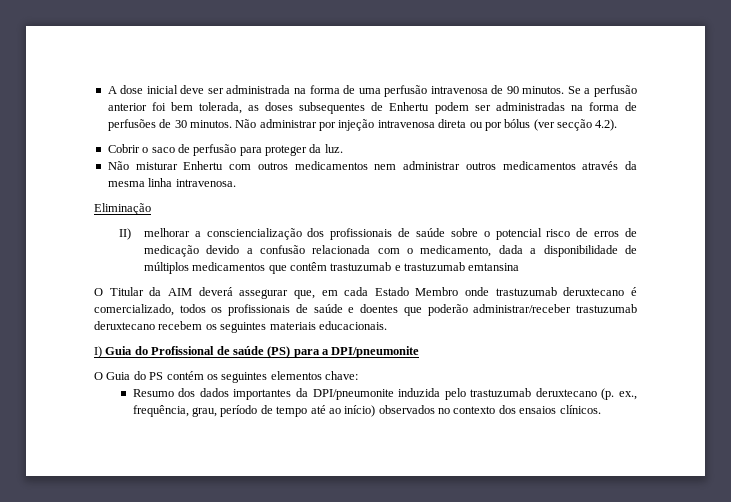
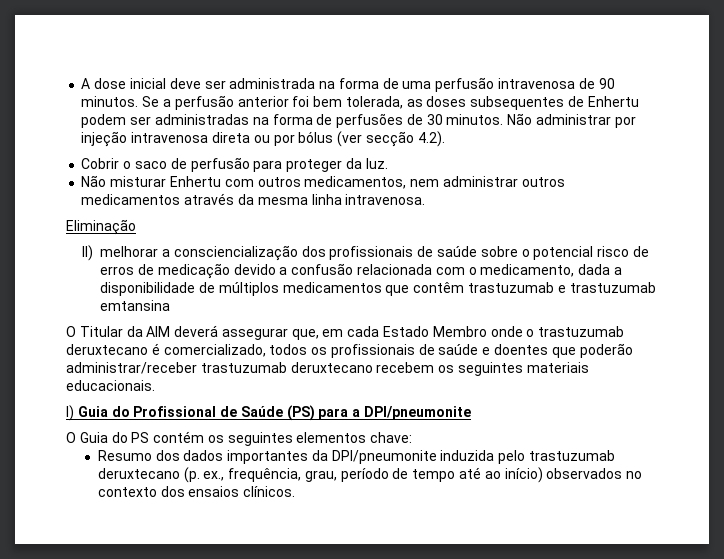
- Não misturar Enhertu com outros medicamentos nem administrar outros medicamentos através da mesma linha intravenosa.
+ Não misturar Enhertu com outros medicamentos, nem administrar outros medicamentos através da mesma linha intravenosa.
- O Titular da AIM deverá assegurar que, em cada Estado Membro onde trastuzumab deruxtecano é comercializado, todos os profissionais de saúde e doentes que poderão administrar/receber trastuzumab deruxtecano recebem os seguintes materiais educacionais.
+ O Titular da AIM deverá assegurar que, em cada Estado Membro onde o trastuzumab deruxtecano é comercializado, todos os profissionais de saúde e doentes que poderão administrar/receber trastuzumab deruxtecano recebem os seguintes materiais educacionais.
- I) Guia do Profissional de saúde (PS) para a DPI/pneumonite
+ I) Guia do Profissional de Saúde (PS) para a DPI/pneumonite

